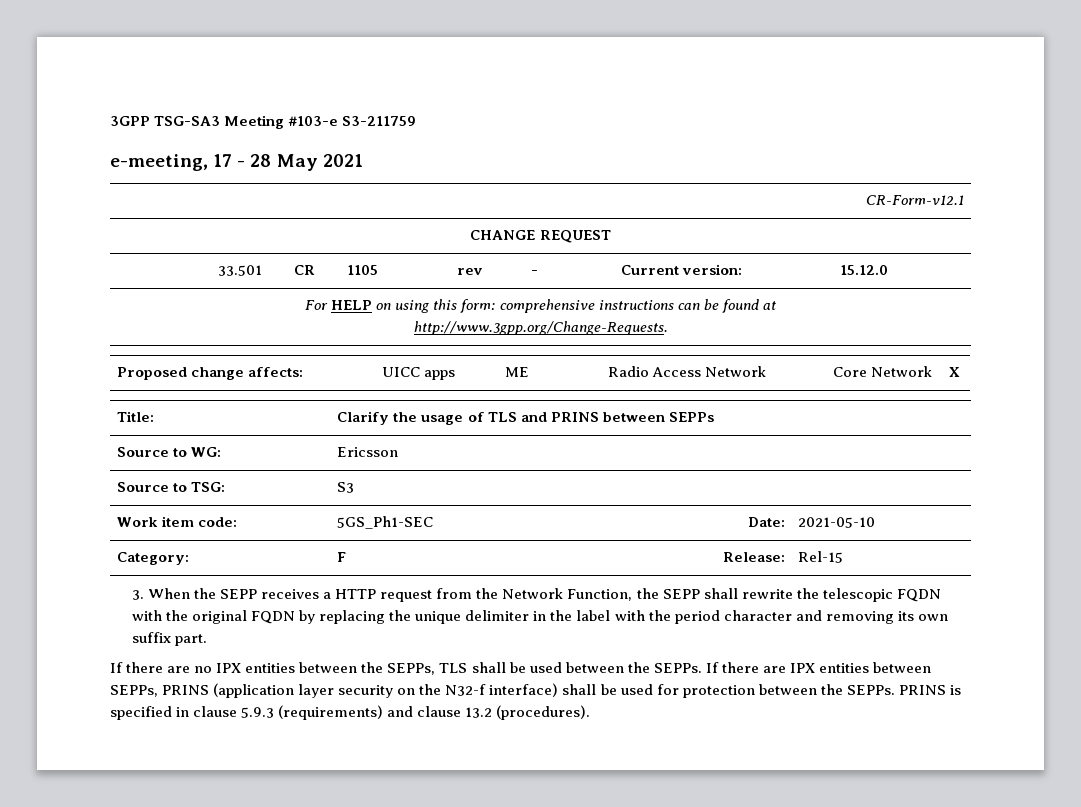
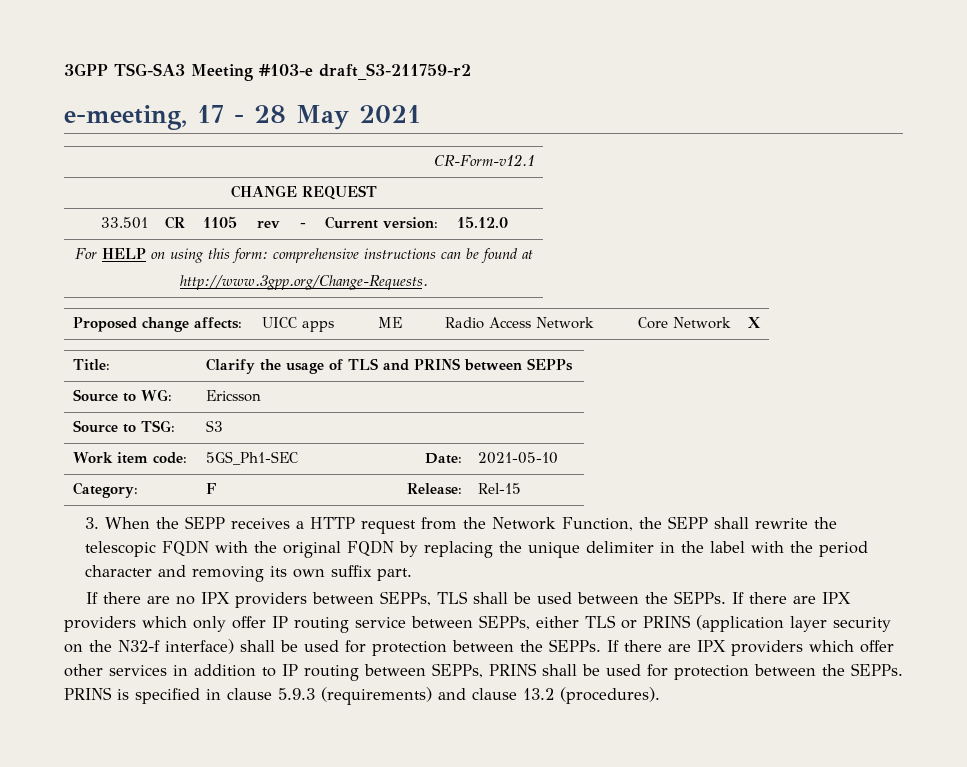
- 3GPP TSG-SA3 Meeting #103-e S3-211759
+ 3GPP TSG-SA3 Meeting #103-e draft_S3-211759-r2
- If there are no IPX entities between the SEPPs, TLS shall be used between the SEPPs.
+ If there are no IPX providers between SEPPs, TLS shall be used between the SEPPs.
- If there are IPX entities between SEPPs, PRINS (application layer security on the N32-f interface) shall be used for protection between the SEPPs.
+ If there are IPX providers which only offer IP routing service between SEPPs, either TLS or PRINS (application layer security on the N32-f interface) shall be used for protection between the SEPPs.
+ If there are IPX providers which offer other services in addition to IP routing between SEPPs, PRINS shall be used for protection between the SEPPs.

